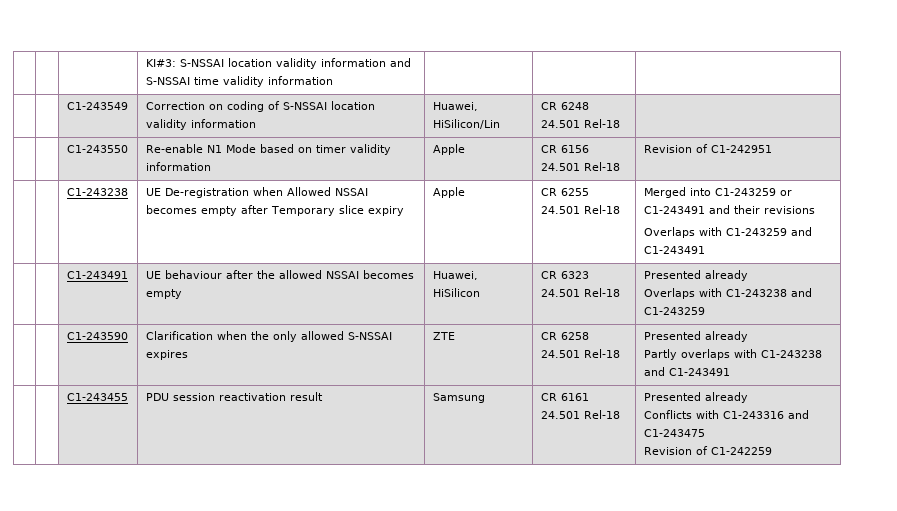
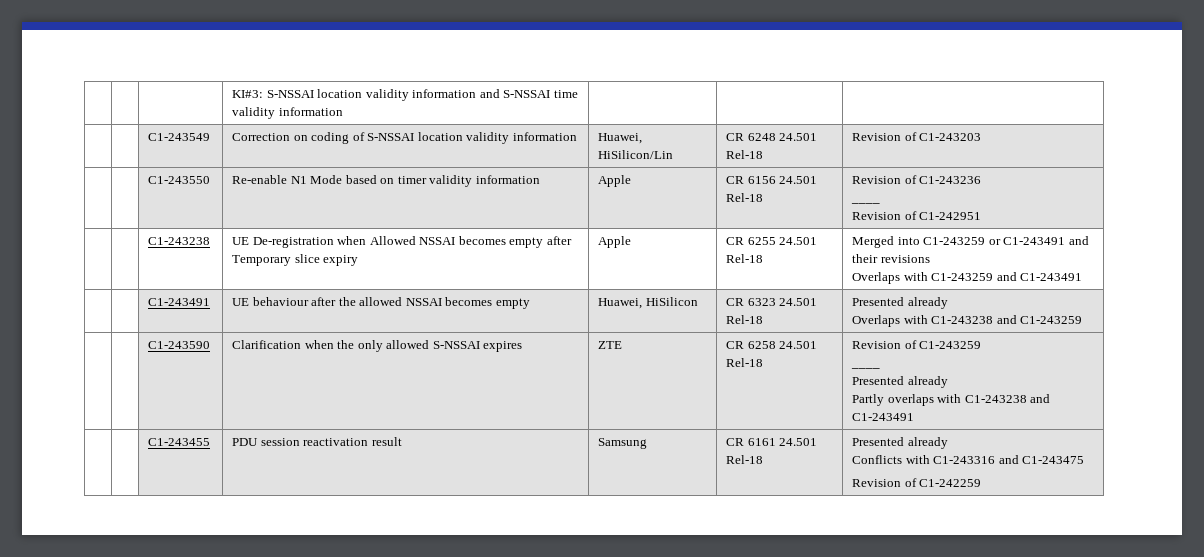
- | | C1-243549 | Correction on coding of S-NSSAI location validity information | Huawei, HiSilicon/Lin | CR 6248 24.501 Rel-18 |
+ | | C1-243549 | Correction on coding of S-NSSAI location validity information | Huawei, HiSilicon/Lin | CR 6248 24.501 Rel-18 | Revision of C1-243203
- | | C1-243550 | Re-enable N1 Mode based on timer validity information | Apple | CR 6156 24.501 Rel-18 | Revision of C1-242951
+ | | C1-243550 | Re-enable N1 Mode based on timer validity information | Apple | CR 6156 24.501 Rel-18 | Revision of C1-243236
+ ____
+ Revision of C1-242951
- | | C1-243590 | Clarification when the only allowed S-NSSAI expires | ZTE | CR 6258 24.501 Rel-18 | Presented already
+ | | C1-243590 | Clarification when the only allowed S-NSSAI expires | ZTE | CR 6258 24.501 Rel-18 | Revision of C1-243259
+ ____
+ Presented already

